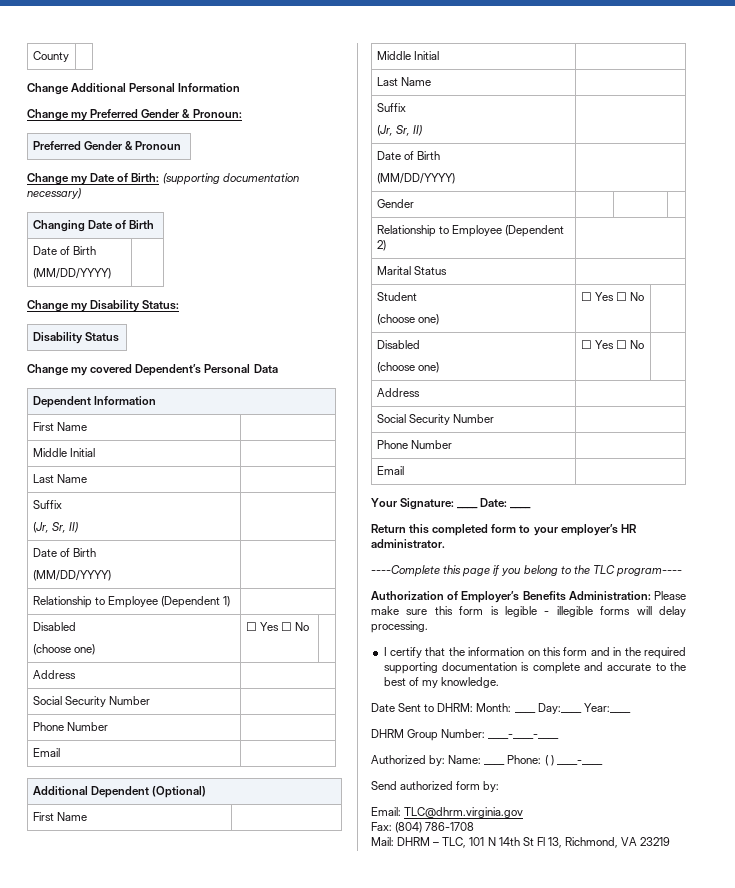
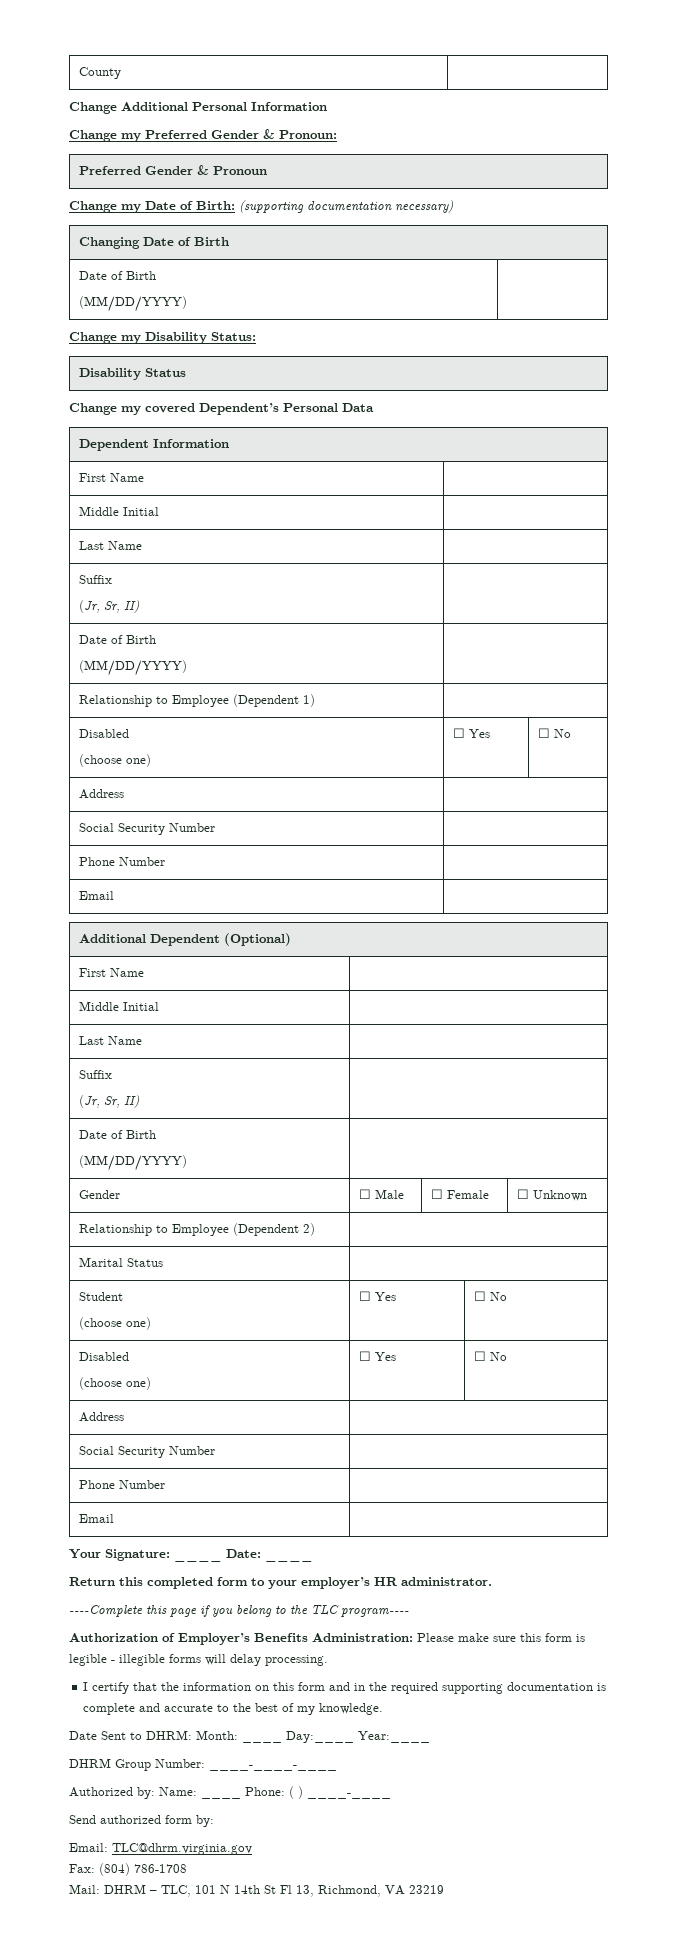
  Relationship to Employee (Dependent 1) |
  Disabled
- (choose one) | ☐ Yes ☐ No |
+ (choose one) | ☐ Yes | ☐ No
- Gender | | |
+ Gender | ☐ Male | ☐ Female | ☐ Unknown
  Student
- (choose one) | ☐ Yes ☐ No |
+ (choose one) | ☐ Yes | ☐ No
  Disabled
- (choose one) | ☐ Yes ☐ No |
+ (choose one) | ☐ Yes | ☐ No

